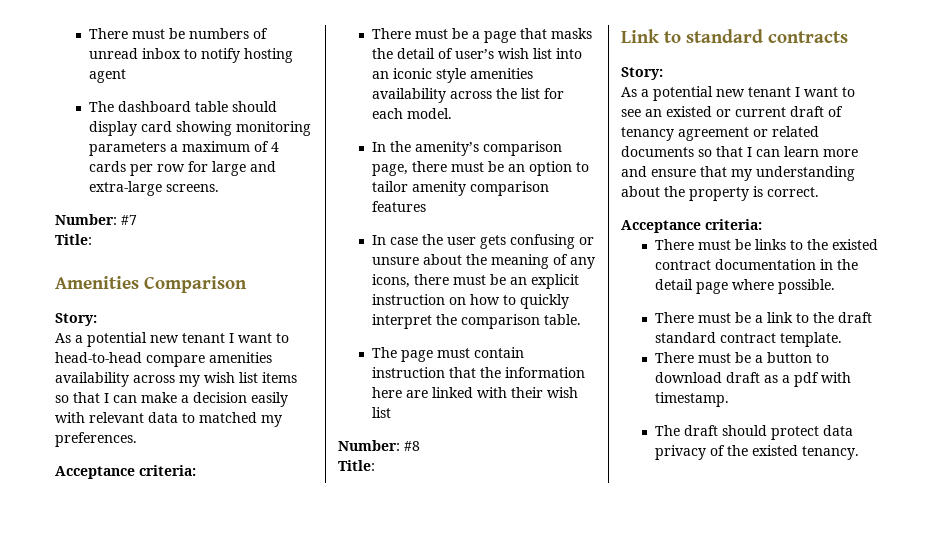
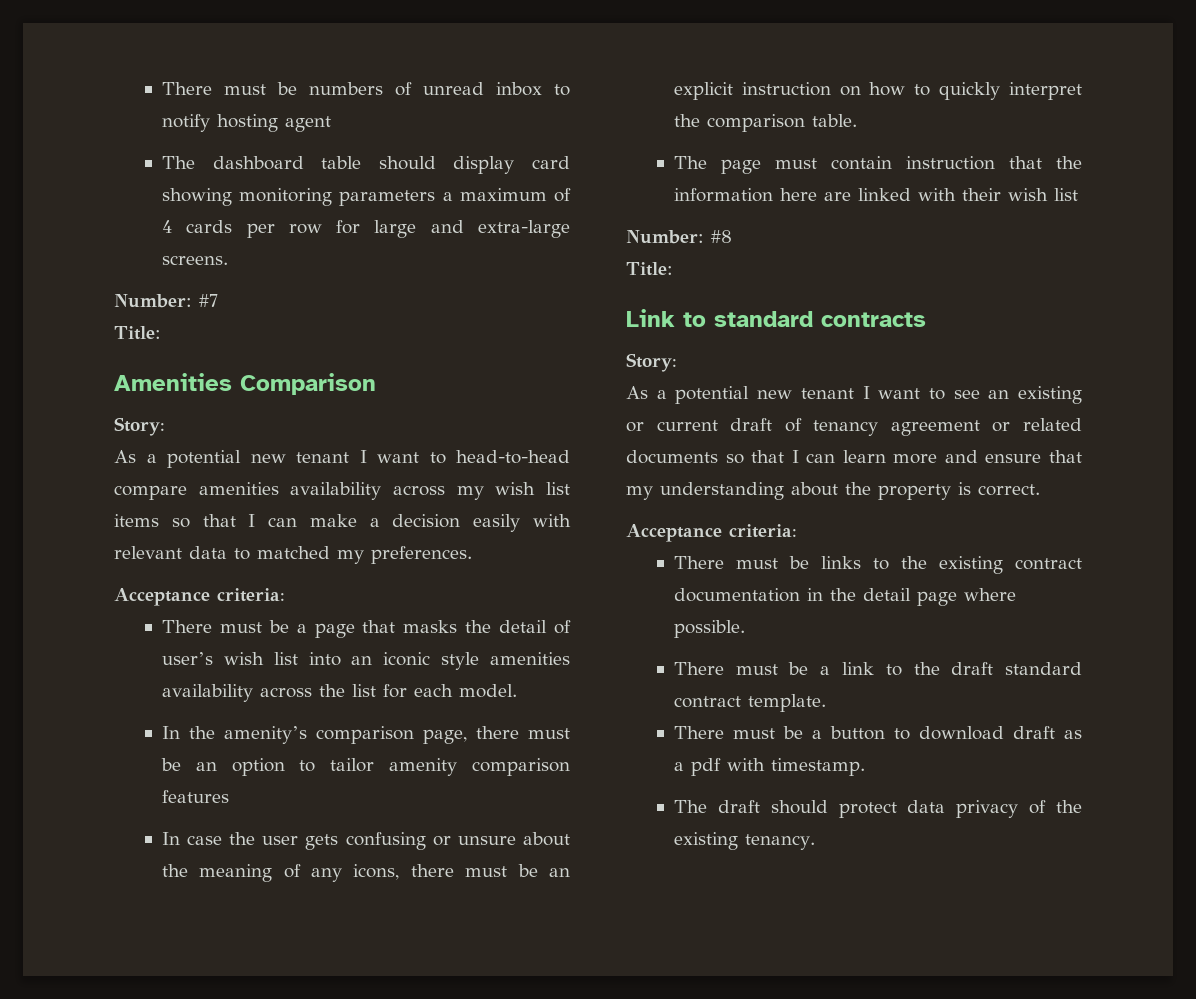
- As a potential new tenant I want to see an existed or current draft of tenancy agreement or related documents so that I can learn more and ensure that my understanding about the property is correct.
+ As a potential new tenant I want to see an existing or current draft of tenancy agreement or related documents so that I can learn more and ensure that my understanding about the property is correct.
- There must be links to the existed contract documentation in the detail page where possible.
+ There must be links to the existing contract documentation in the detail page where possible.
- The draft should protect data privacy of the existed tenancy.
+ The draft should protect data privacy of the existing tenancy.

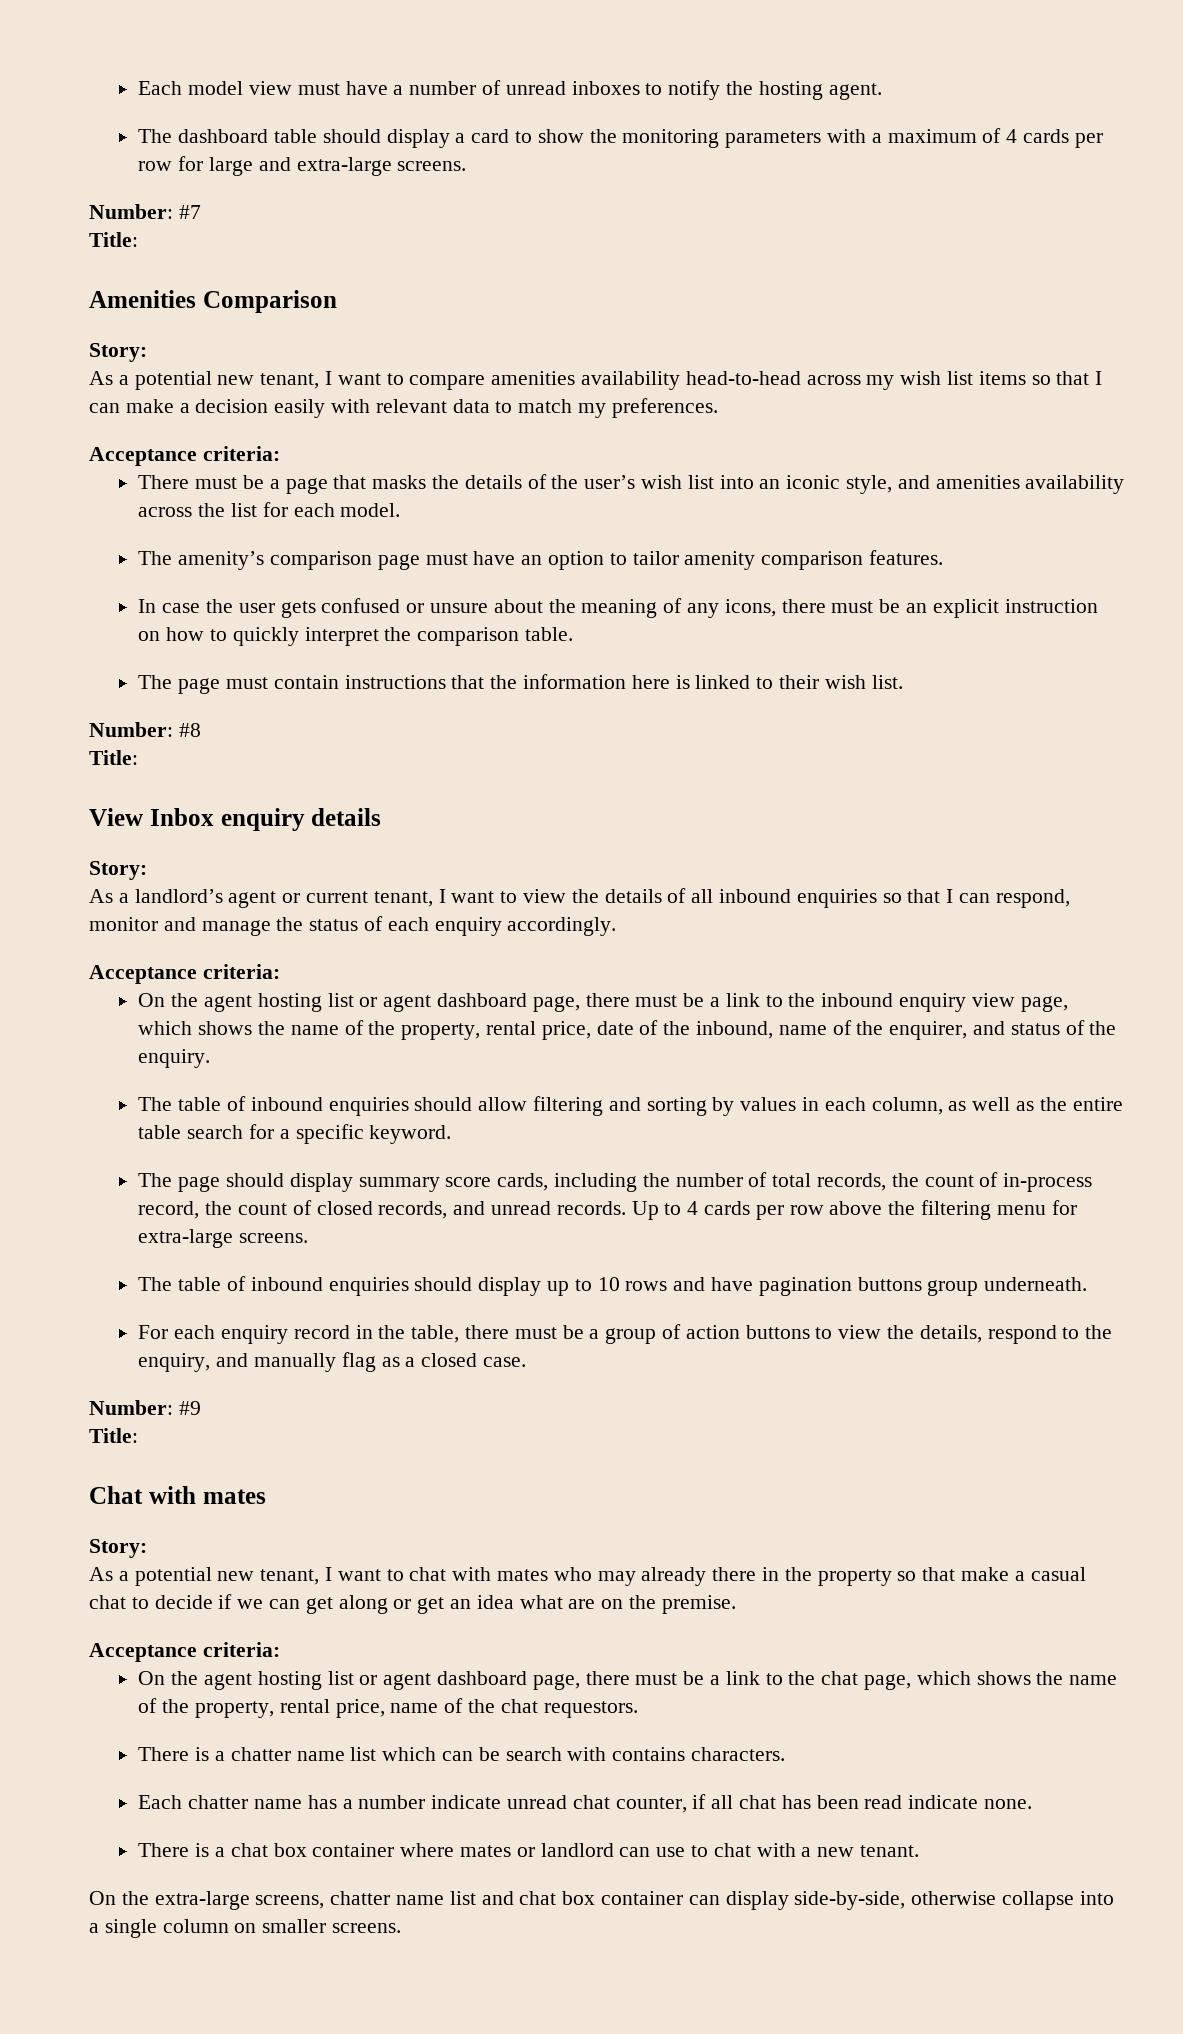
- There must be numbers of unread inbox to notify hosting agent
+ Each model view must have a number of unread inboxes to notify the hosting agent.
- The dashboard table should display card showing monitoring parameters a maximum of 4 cards per row for large and extra-large screens.
+ The dashboard table should display a card to show the monitoring parameters with a maximum of 4 cards per row for large and extra-large screens.
- As a potential new tenant I want to head-to-head compare amenities availability across my wish list items so that I can make a decision easily with relevant data to matched my preferences.
+ As a potential new tenant, I want to compare amenities availability head-to-head across my wish list items so that I can make a decision easily with relevant data to match my preferences.
- There must be a page that masks the detail of user’s wish list into an iconic style amenities availability across the list for each model.
+ There must be a page that masks the details of the user’s wish list into an iconic style, and amenities availability across the list for each model.
- In the amenity’s comparison page, there must be an option to tailor amenity comparison features
+ The amenity’s comparison page must have an option to tailor amenity comparison features.
- In case the user gets confusing or unsure about the meaning of any icons, there must be an explicit instruction on how to quickly interpret the comparison table.
+ In case the user gets confused or unsure about the meaning of any icons, there must be an explicit instruction on how to quickly interpret the comparison table.
- The page must contain instruction that the information here are linked with their wish list
+ The page must contain instructions that the information here is linked to their wish list.
- Link to standard contracts
+ View Inbox enquiry details
  Story:
- As a potential new tenant I want to see an existing or current draft of tenancy agreement or related documents so that I can learn more and ensure that my understanding about the property is correct.
+ As a landlord’s agent or current tenant, I want to view the details of all inbound enquiries so that I can respond, monitor and manage the status of each enquiry accordingly.
  Acceptance criteria:
- There must be links to the existing contract documentation in the detail page where possible.
- There must be a link to the draft standard contract template.
- There must be a button to download draft as a pdf with timestamp.
- The draft should protect data privacy of the existing tenancy.
+ On the agent hosting list or agent dashboard page, there must be a link to the inbound enquiry view page, which shows the name of the property, rental price, date of the inbound, name of the enquirer, and status of the enquiry.
+ The table of inbound enquiries should allow filtering and sorting by values in each column, as well as the entire table search for a specific keyword.
+ The page should display summary score cards, including the number of total records, the count of in-process record, the count of closed records, and unread records. Up to 4 cards per row above the filtering menu for extra-large screens.
+ The table of inbound enquiries should display up to 10 rows and have pagination buttons group underneath.
+ For each enquiry record in the table, there must be a group of action buttons to view the details, respond to the enquiry, and manually flag as a closed case.
+ Number: #9
+ Title:
+ Chat with mates
+ Story:
+ As a potential new tenant, I want to chat with mates who may already there in the property so that make a casual chat to decide if we can get along or get an idea what are on the premise.
+ Acceptance criteria:
+ On the agent hosting list or agent dashboard page, there must be a link to the chat page, which shows the name of the property, rental price, name of the chat requestors.
+ There is a chatter name list which can be search with contains characters.
+ Each chatter name has a number indicate unread chat counter, if all chat has been read indicate none.
+ There is a chat box container where mates or landlord can use to chat with a new tenant.
+ On the extra-large screens, chatter name list and chat box container can display side-by-side, otherwise collapse into a single column on smaller screens.

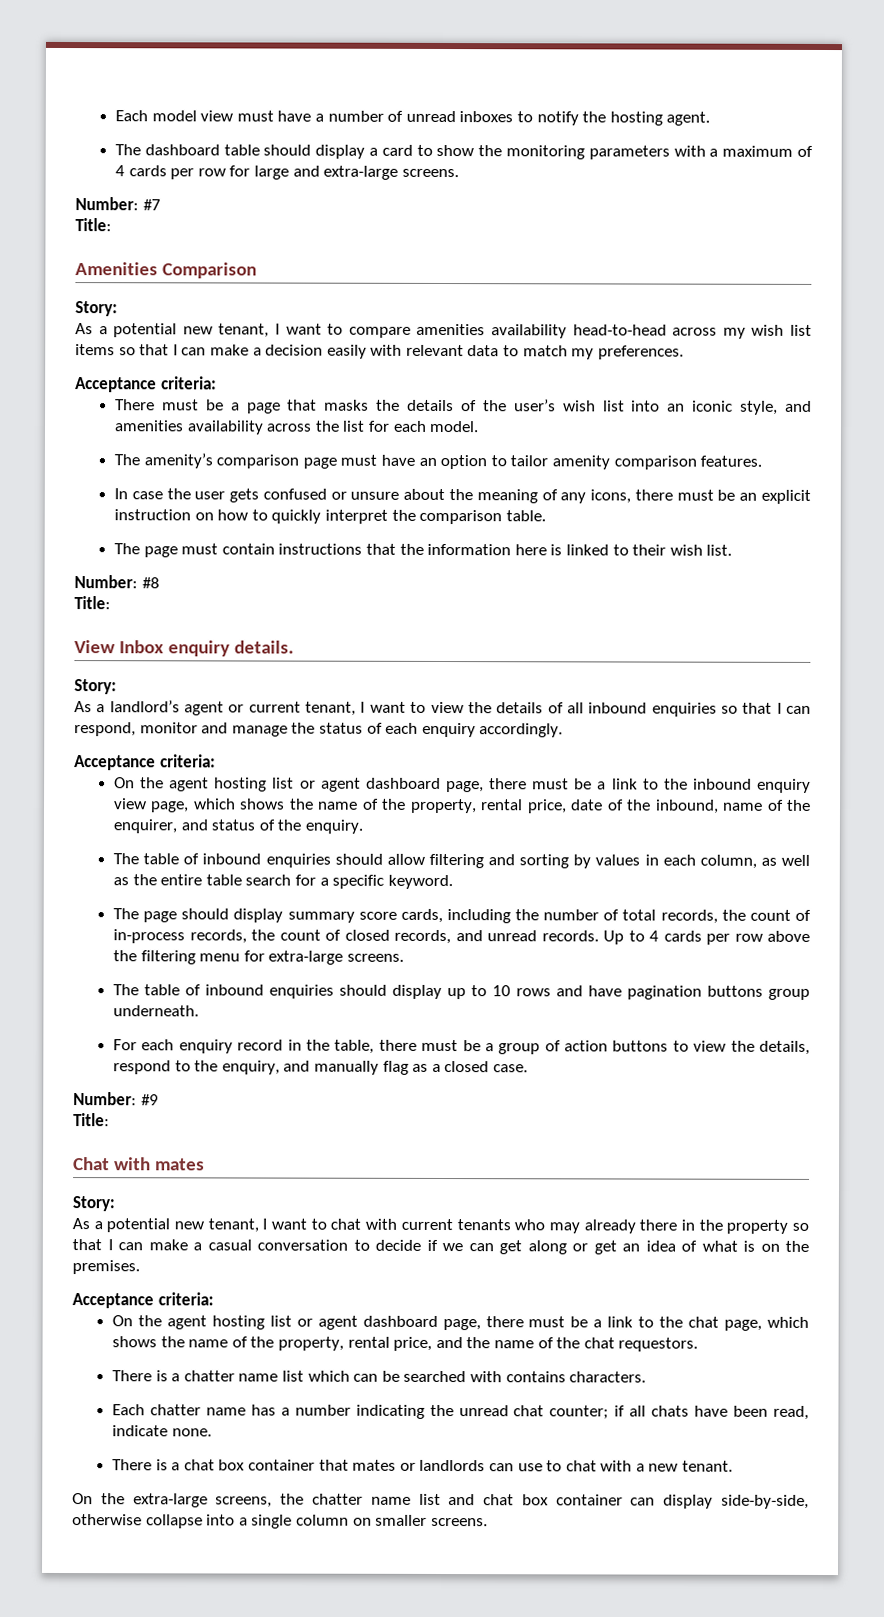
- View Inbox enquiry details
+ View Inbox enquiry details.
- The page should display summary score cards, including the number of total records, the count of in-process record, the count of closed records, and unread records.
+ The page should display summary score cards, including the number of total records, the count of in-process records, the count of closed records, and unread records.
- As a potential new tenant, I want to chat with mates who may already there in the property so that make a casual chat to decide if we can get along or get an idea what are on the premise.
+ As a potential new tenant, I want to chat with current tenants who may already there in the property so that I can make a casual conversation to decide if we can get along or get an idea of what is on the premises.
- On the agent hosting list or agent dashboard page, there must be a link to the chat page, which shows the name of the property, rental price, name of the chat requestors.
+ On the agent hosting list or agent dashboard page, there must be a link to the chat page, which shows the name of the property, rental price, and the name of the chat requestors.
- There is a chatter name list which can be search with contains characters.
+ There is a chatter name list which can be searched with contains characters.
- Each chatter name has a number indicate unread chat counter, if all chat has been read indicate none.
+ Each chatter name has a number indicating the unread chat counter; if all chats have been read, indicate none.
- There is a chat box container where mates or landlord can use to chat with a new tenant.
+ There is a chat box container that mates or landlords can use to chat with a new tenant.
- On the extra-large screens, chatter name list and chat box container can display side-by-side, otherwise collapse into a single column on smaller screens.
+ On the extra-large screens, the chatter name list and chat box container can display side-by-side, otherwise collapse into a single column on smaller screens.

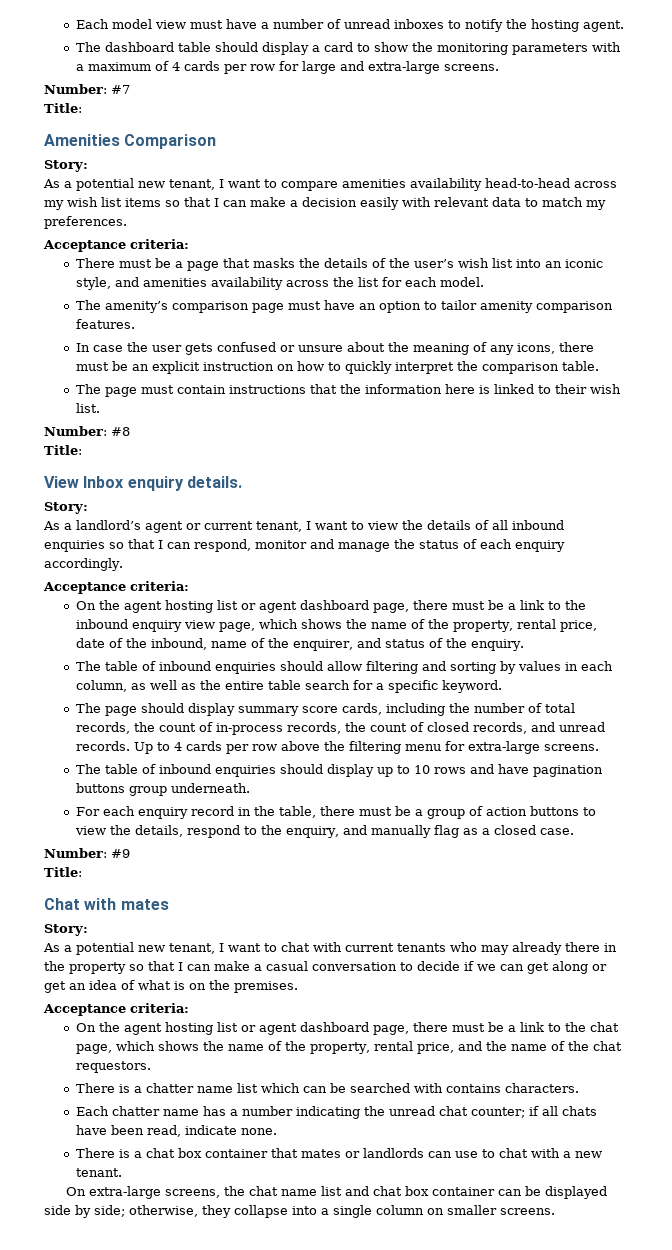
- On the extra-large screens, the chatter name list and chat box container can display side-by-side, otherwise collapse into a single column on smaller screens.
+ On extra-large screens, the chat name list and chat box container can be displayed side by side; otherwise, they collapse into a single column on smaller screens.

